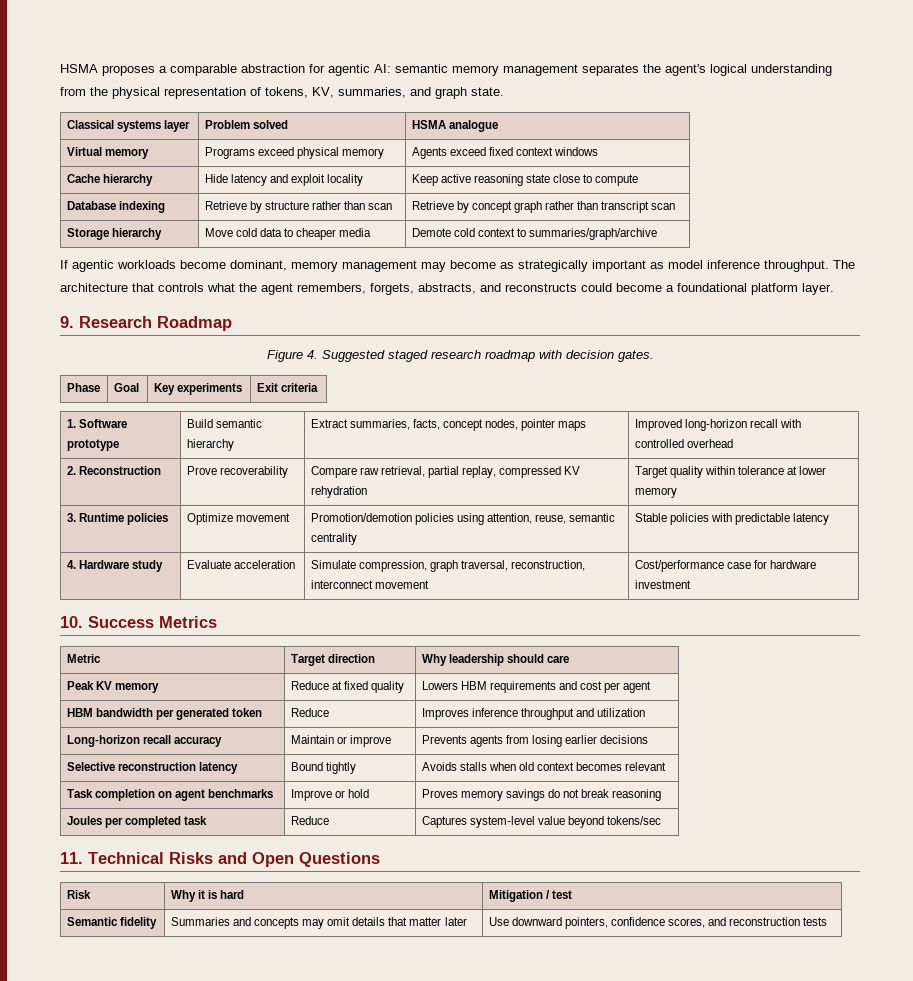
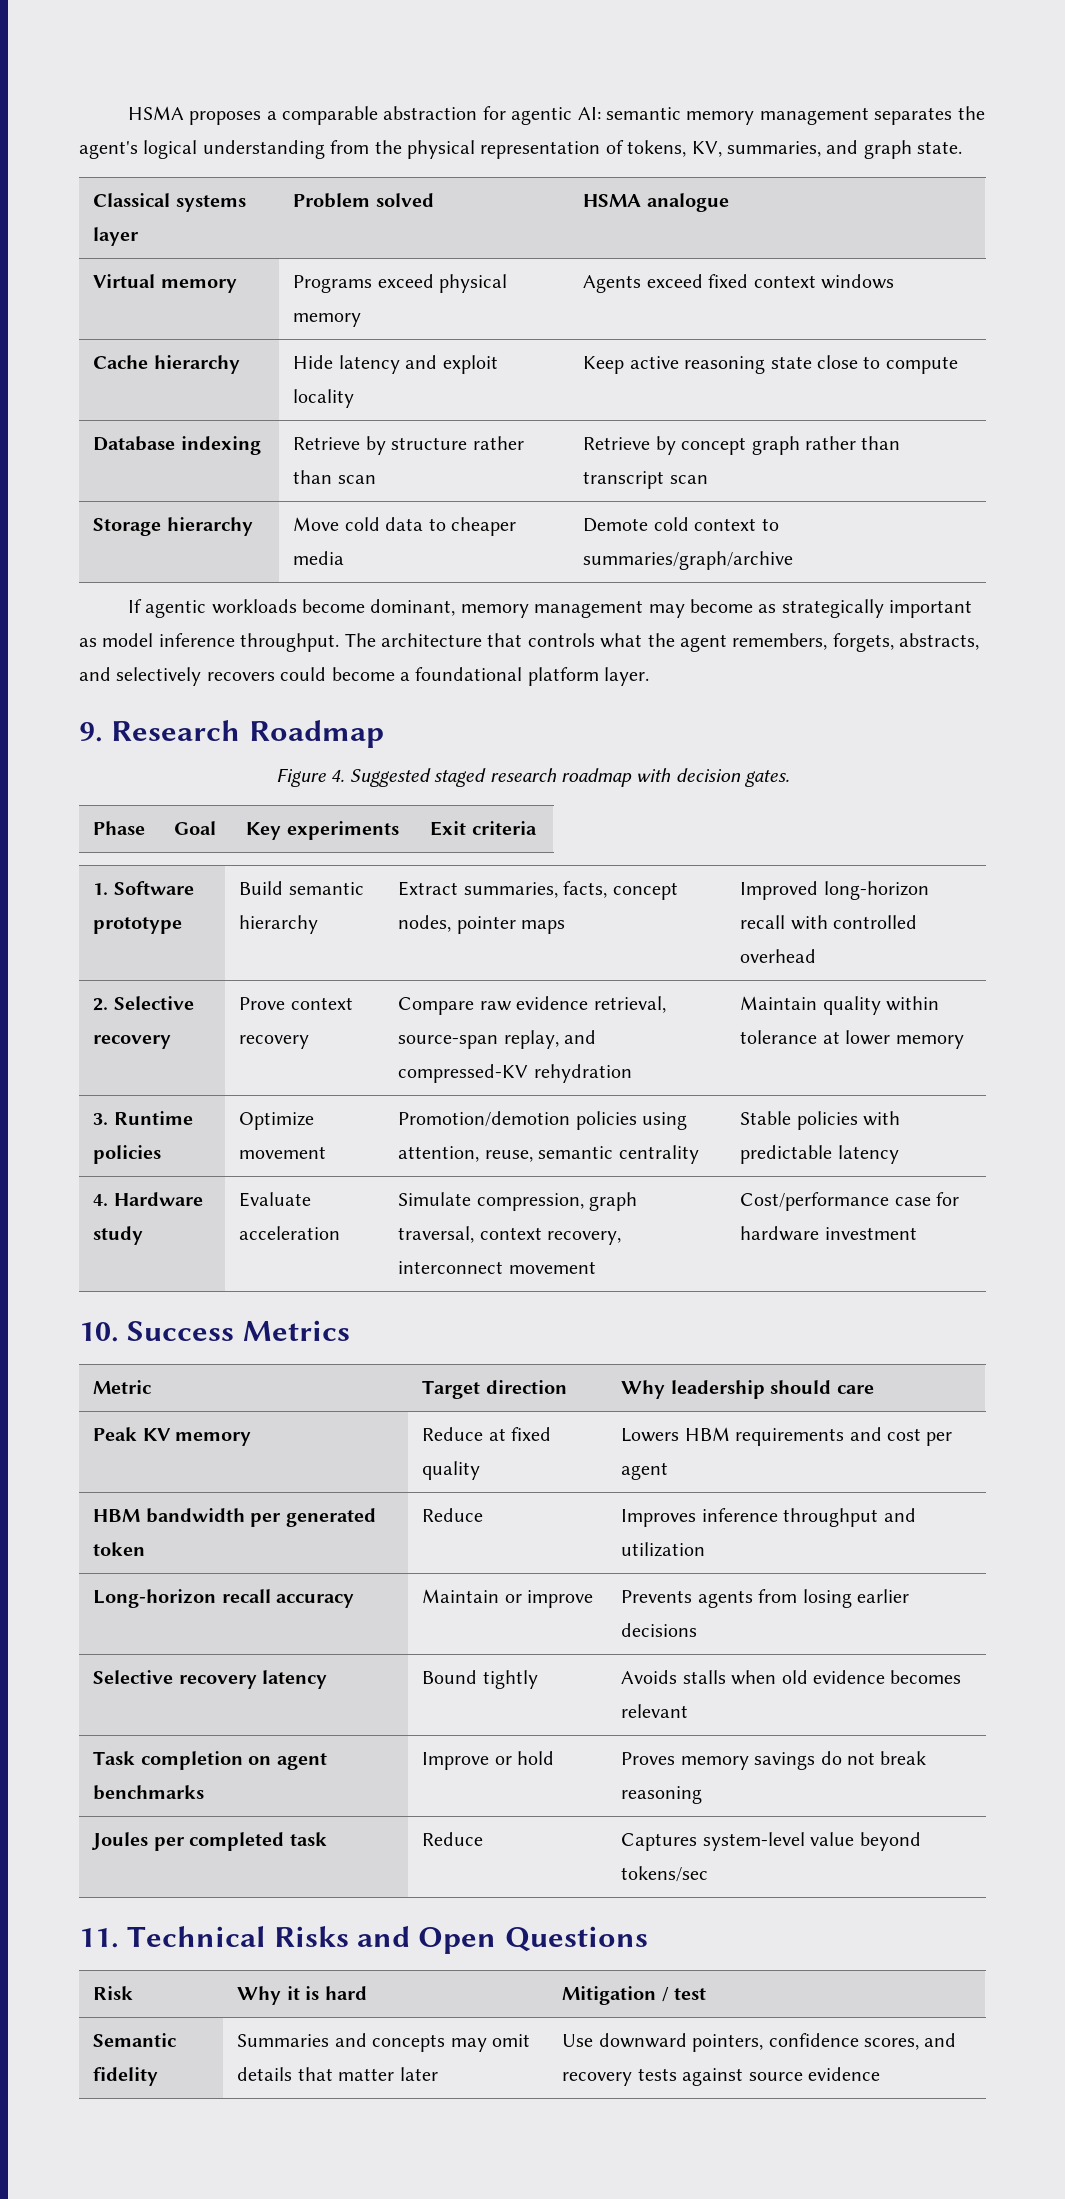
- The architecture that controls what the agent remembers, forgets, abstracts, and reconstructs could become a foundational platform layer.
+ The architecture that controls what the agent remembers, forgets, abstracts, and selectively recovers could become a foundational platform layer.
- 2. Reconstruction | Prove recoverability | Compare raw retrieval, partial replay, compressed KV rehydration | Target quality within tolerance at lower memory
+ 2. Selective recovery | Prove context recovery | Compare raw evidence retrieval, source-span replay, and compressed-KV rehydration | Maintain quality within tolerance at lower memory
- 4. Hardware study | Evaluate acceleration | Simulate compression, graph traversal, reconstruction, interconnect movement | Cost/performance case for hardware investment
+ 4. Hardware study | Evaluate acceleration | Simulate compression, graph traversal, context recovery, interconnect movement | Cost/performance case for hardware investment
- Selective reconstruction latency | Bound tightly | Avoids stalls when old context becomes relevant
+ Selective recovery latency | Bound tightly | Avoids stalls when old evidence becomes relevant
- Semantic fidelity | Summaries and concepts may omit details that matter later | Use downward pointers, confidence scores, and reconstruction tests
+ Semantic fidelity | Summaries and concepts may omit details that matter later | Use downward pointers, confidence scores, and recovery tests against source evidence

